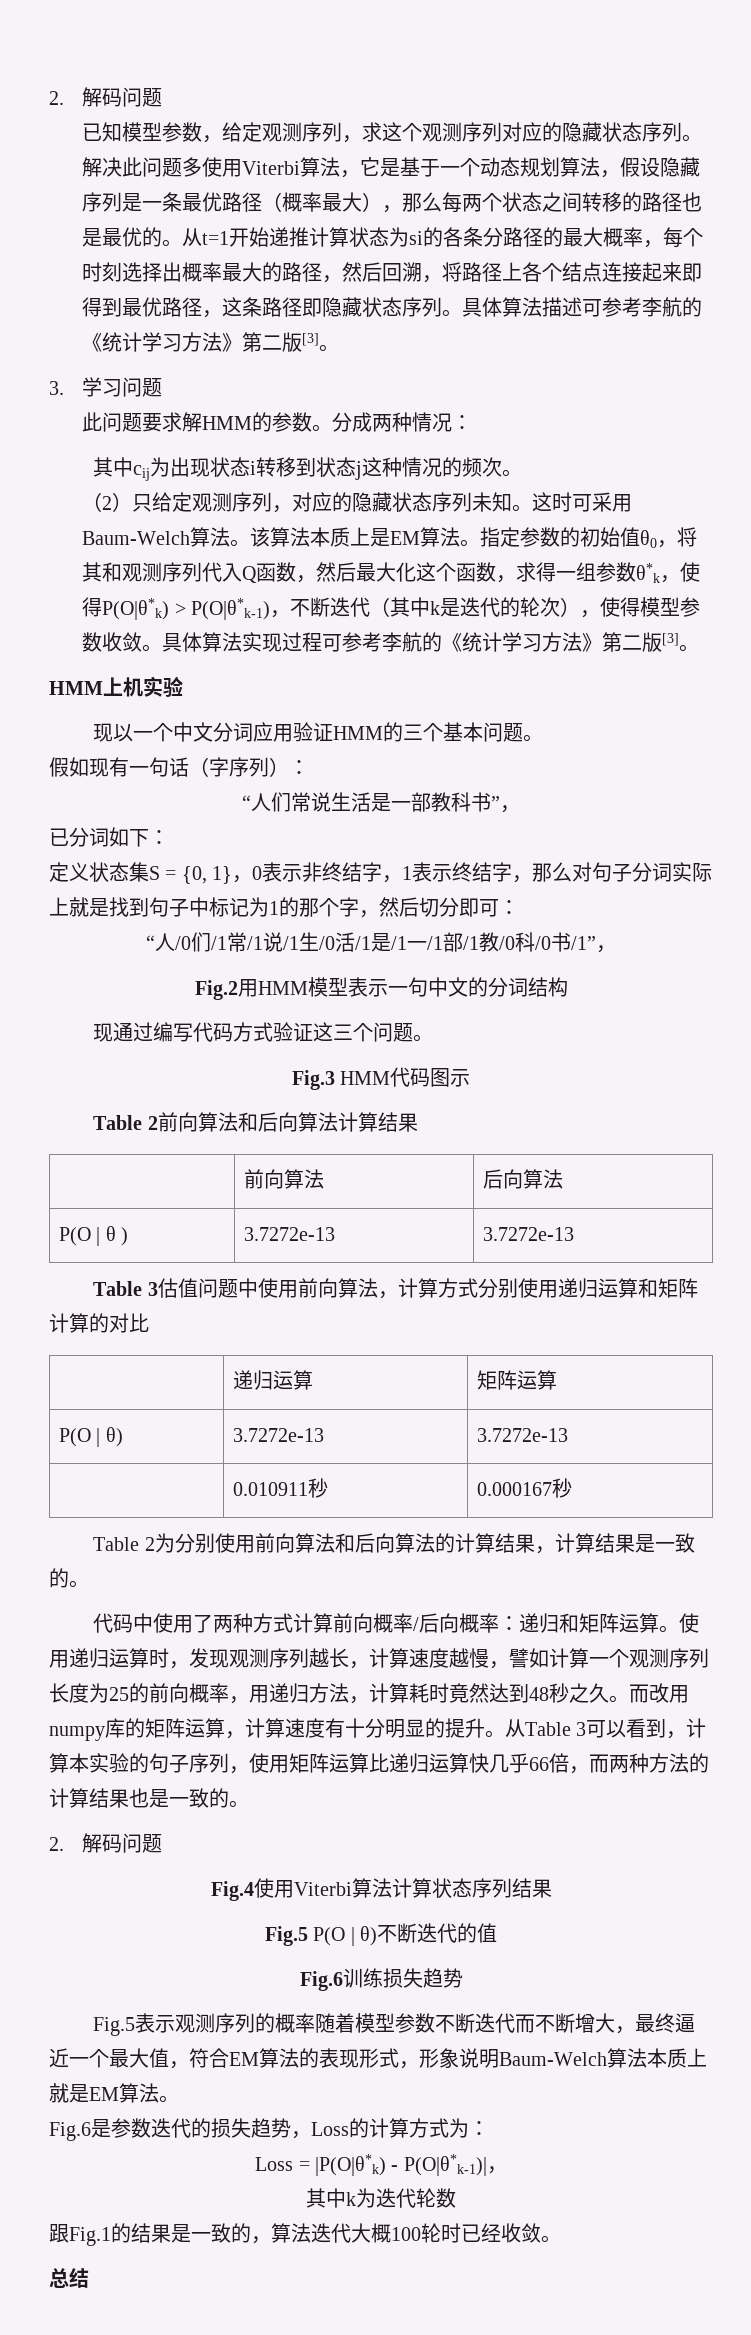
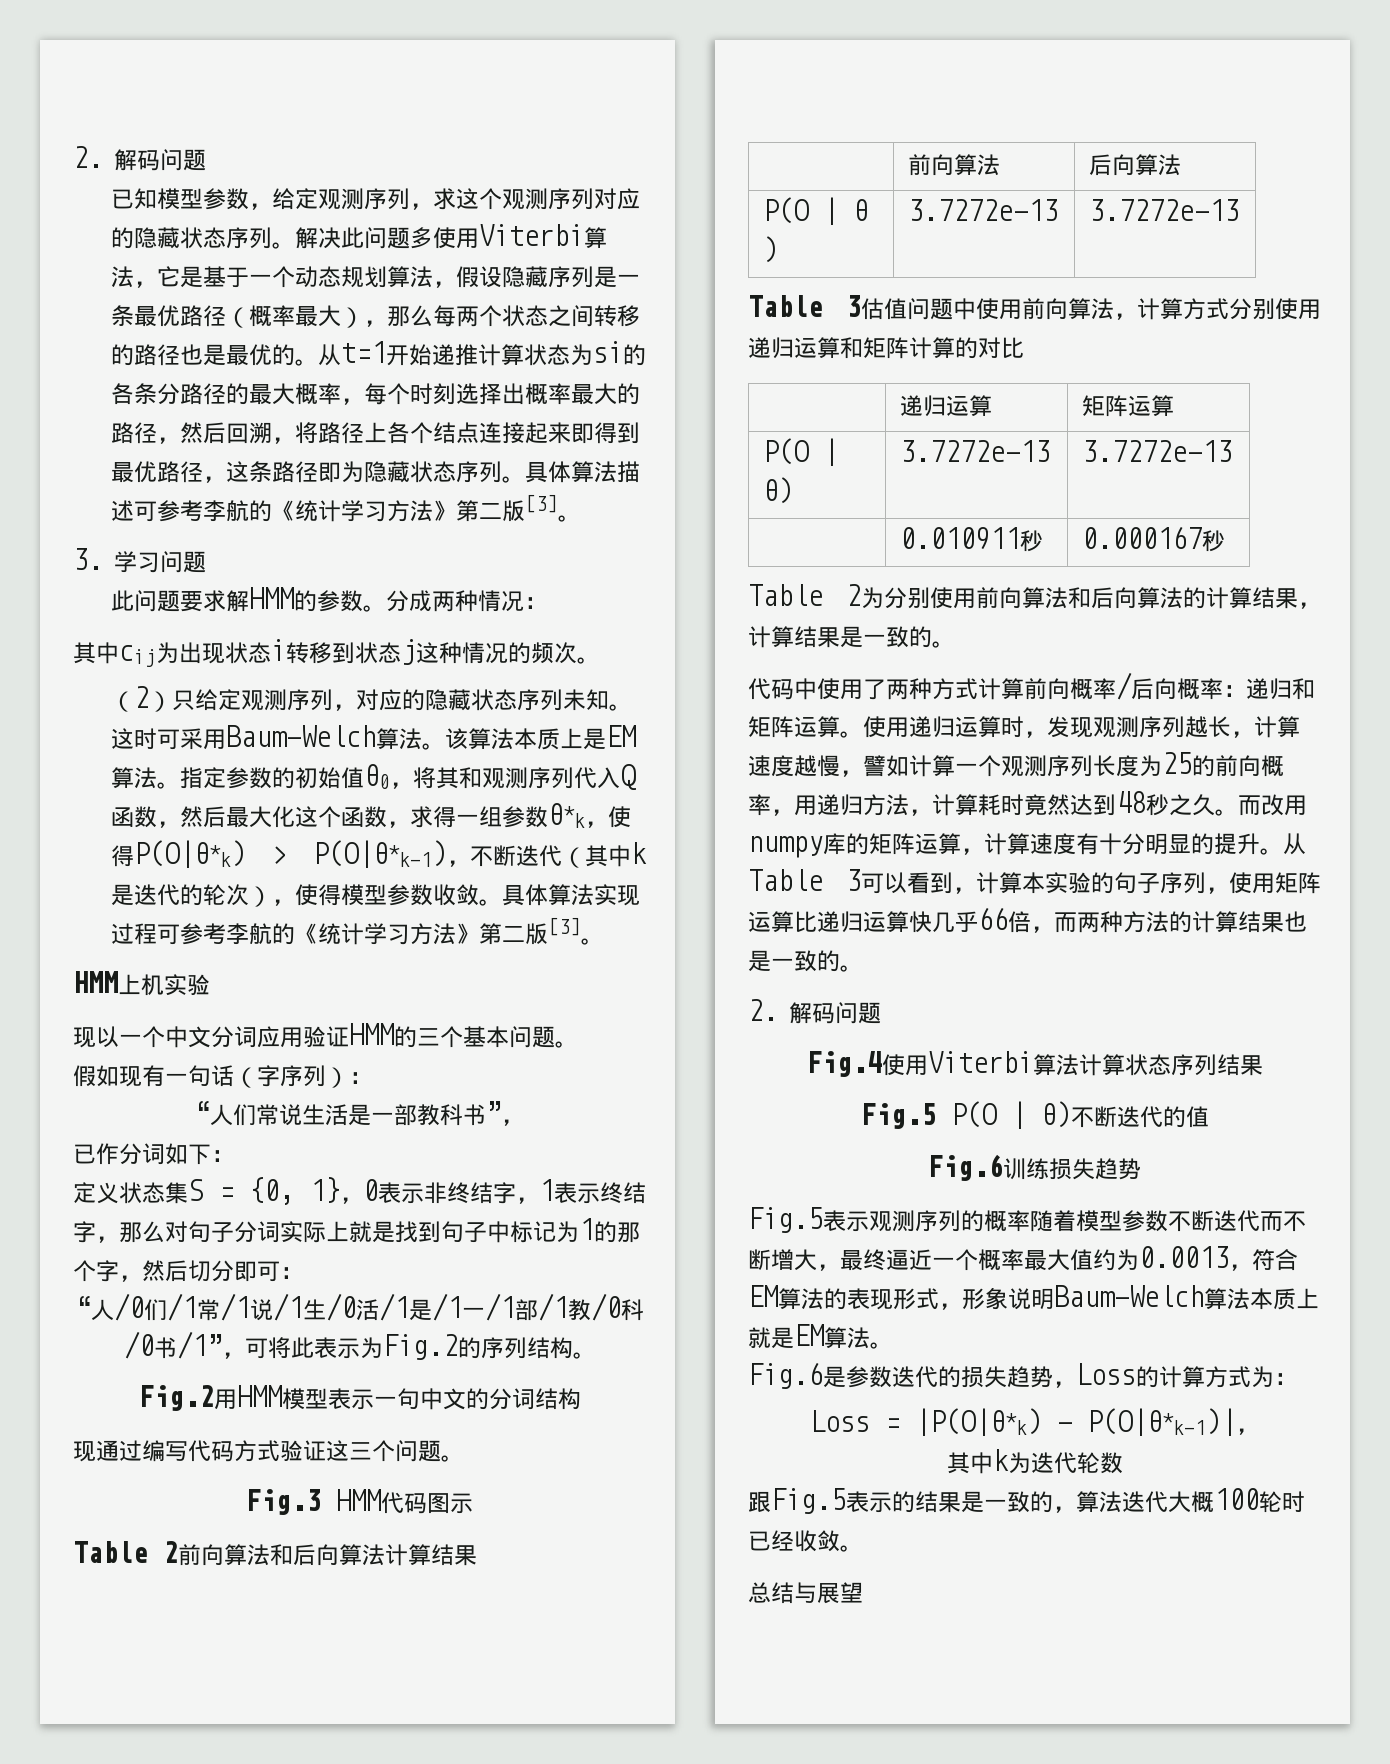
- 从t=1开始递推计算状态为si的各条分路径的最大概率，每个时刻选择出概率最大的路径，然后回溯，将路径上各个结点连接起来即得到最优路径，这条路径即隐藏状态序列。
+ 从t=1开始递推计算状态为si的各条分路径的最大概率，每个时刻选择出概率最大的路径，然后回溯，将路径上各个结点连接起来即得到最优路径，这条路径即为隐藏状态序列。
- 已分词如下：
+ 已作分词如下：
- “人/0们/1常/1说/1生/0活/1是/1一/1部/1教/0科/0书/1”，
+ “人/0们/1常/1说/1生/0活/1是/1一/1部/1教/0科/0书/1”，可将此表示为Fig.2的序列结构。
- Fig.5表示观测序列的概率随着模型参数不断迭代而不断增大，最终逼近一个最大值，符合EM算法的表现形式，形象说明Baum-Welch算法本质上就是EM算法。
+ Fig.5表示观测序列的概率随着模型参数不断迭代而不断增大，最终逼近一个概率最大值约为0.0013，符合EM算法的表现形式，形象说明Baum-Welch算法本质上就是EM算法。
- 跟Fig.1的结果是一致的，算法迭代大概100轮时已经收敛。
+ 跟Fig.5表示的结果是一致的，算法迭代大概100轮时已经收敛。
- 总结
+ 总结与展望

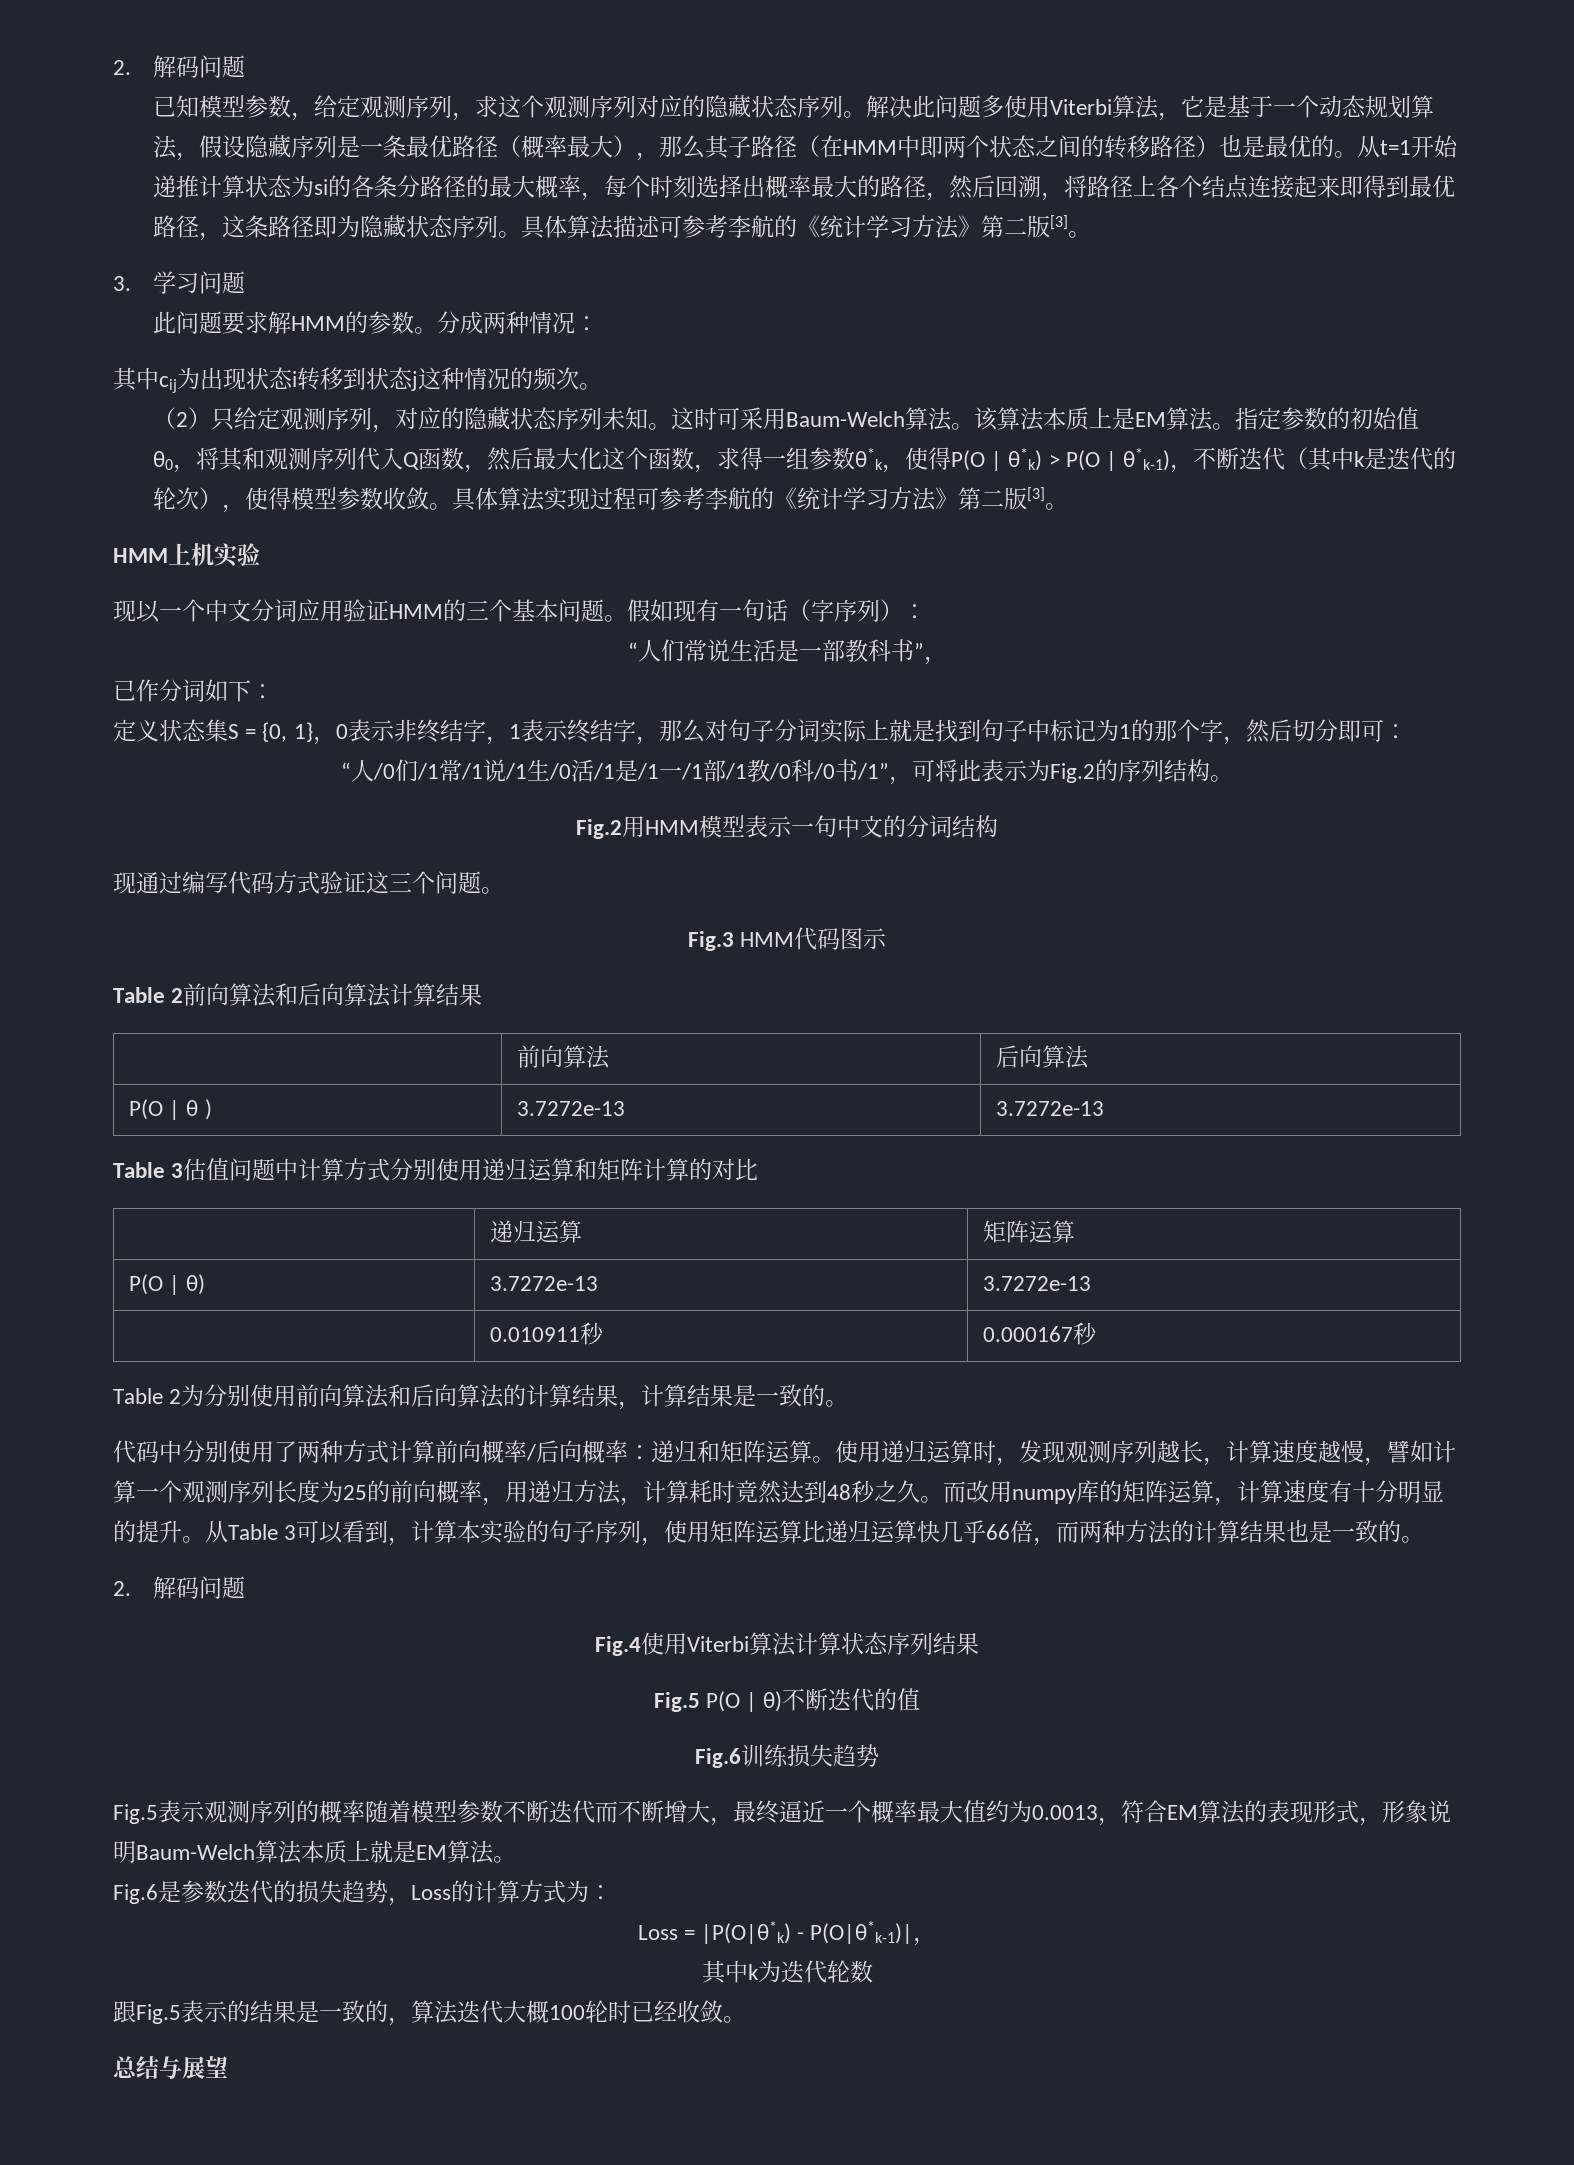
- 解决此问题多使用Viterbi算法，它是基于一个动态规划算法，假设隐藏序列是一条最优路径（概率最大），那么每两个状态之间转移的路径也是最优的。
+ 解决此问题多使用Viterbi算法，它是基于一个动态规划算法，假设隐藏序列是一条最优路径（概率最大），那么其子路径（在HMM中即两个状态之间的转移路径）也是最优的。
- 指定参数的初始值θ0，将其和观测序列代入Q函数，然后最大化这个函数，求得一组参数θ*k，使得P(O|θ*k) > P(O|θ*k-1)，不断迭代（其中k是迭代的轮次），使得模型参数收敛。
+ 指定参数的初始值θ0，将其和观测序列代入Q函数，然后最大化这个函数，求得一组参数θ*k，使得P(O | θ*k) > P(O | θ*k-1)，不断迭代（其中k是迭代的轮次），使得模型参数收敛。
- 现以一个中文分词应用验证HMM的三个基本问题。
- 假如现有一句话（字序列）：
+ 现以一个中文分词应用验证HMM的三个基本问题。假如现有一句话（字序列）：
- Table 3估值问题中使用前向算法，计算方式分别使用递归运算和矩阵计算的对比
+ Table 3估值问题中计算方式分别使用递归运算和矩阵计算的对比
- 代码中使用了两种方式计算前向概率/后向概率：递归和矩阵运算。
+ 代码中分别使用了两种方式计算前向概率/后向概率：递归和矩阵运算。

